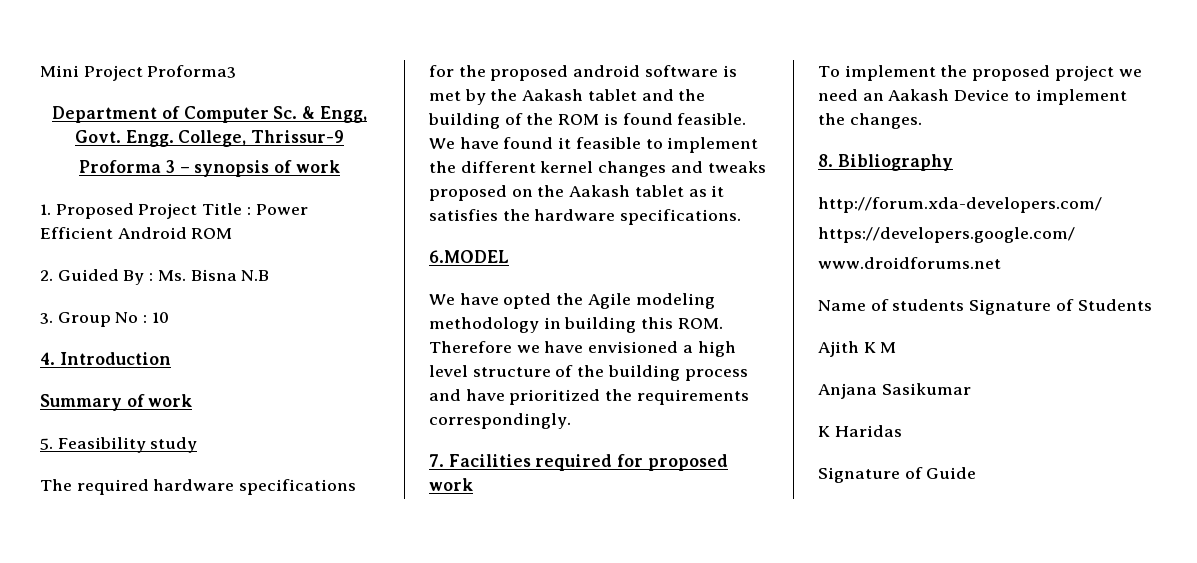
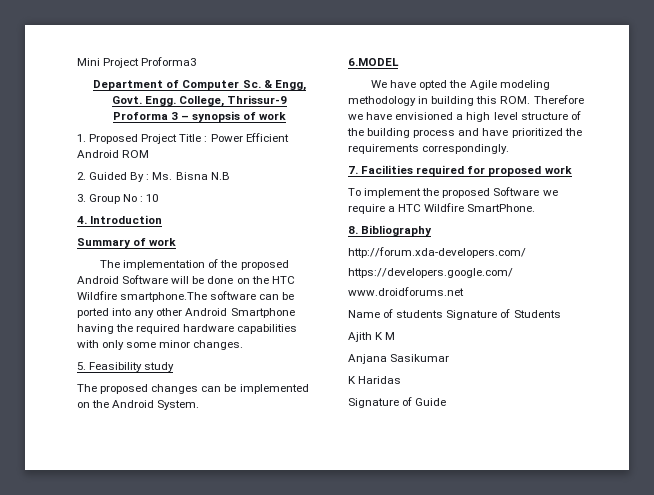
+ The implementation of the proposed Android Software will be done on the HTC Wildfire smartphone.The software can be ported into any other Android Smartphone having the required hardware capabilities with only some minor changes.
  5. Feasibility study
- The required hardware specifications for the proposed android software is met by the Aakash tablet and the building of the ROM is found feasible. We have found it feasible to implement the different kernel changes and tweaks proposed on the Aakash tablet as it satisfies the hardware specifications.
+ The proposed changes can be implemented on the Android System.
- To implement the proposed project we need an Aakash Device to implement the changes.
+ To implement the proposed Software we require a HTC Wildfire SmartPhone.

